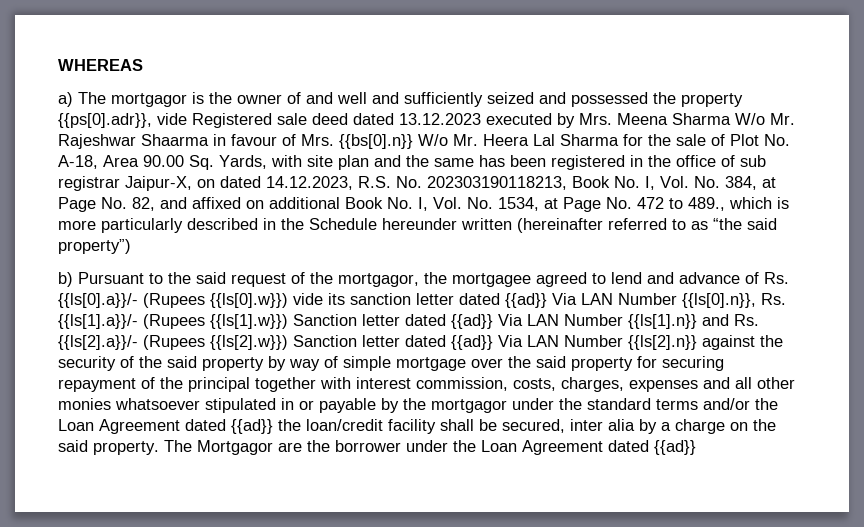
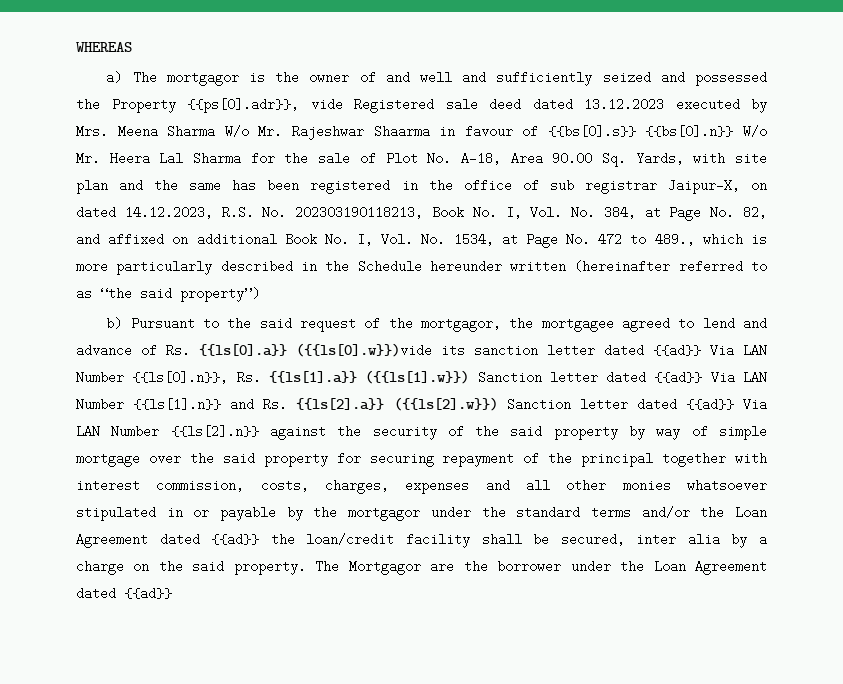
- a) The mortgagor is the owner of and well and sufficiently seized and possessed the property {{ps[0].adr}}, vide Registered sale deed dated 13.12.2023 executed by Mrs. Meena Sharma W/o Mr. Rajeshwar Shaarma in favour of Mrs. {{bs[0].n}} W/o Mr. Heera Lal Sharma for the sale of Plot No. A-18, Area 90.00 Sq. Yards, with site plan and the same has been registered in the office of sub registrar Jaipur-X, on dated 14.12.2023, R.S. No. 202303190118213, Book No. I, Vol. No. 384, at Page No. 82, and affixed on additional Book No. I, Vol. No. 1534, at Page No. 472 to 489., which is more particularly described in the Schedule hereunder written (hereinafter referred to as “the said property”)
+ a) The mortgagor is the owner of and well and sufficiently seized and possessed the Property {{ps[0].adr}}, vide Registered sale deed dated 13.12.2023 executed by Mrs. Meena Sharma W/o Mr. Rajeshwar Shaarma in favour of {{bs[0].s}} {{bs[0].n}} W/o Mr. Heera Lal Sharma for the sale of Plot No. A-18, Area 90.00 Sq. Yards, with site plan and the same has been registered in the office of sub registrar Jaipur-X, on dated 14.12.2023, R.S. No. 202303190118213, Book No. I, Vol. No. 384, at Page No. 82, and affixed on additional Book No. I, Vol. No. 1534, at Page No. 472 to 489., which is more particularly described in the Schedule hereunder written (hereinafter referred to as “the said property”)
- b) Pursuant to the said request of the mortgagor, the mortgagee agreed to lend and advance of Rs. {{ls[0].a}}/- (Rupees {{ls[0].w}}) vide its sanction letter dated {{ad}} Via LAN Number {{ls[0].n}}, Rs. {{ls[1].a}}/- (Rupees {{ls[1].w}}) Sanction letter dated {{ad}} Via LAN Number {{ls[1].n}} and Rs. {{ls[2].a}}/- (Rupees {{ls[2].w}}) Sanction letter dated {{ad}} Via LAN Number {{ls[2].n}} against the security of the said property by way of simple mortgage over the said property for securing repayment of the principal together with interest commission, costs, charges, expenses and all other monies whatsoever stipulated in or payable by the mortgagor under the standard terms and/or the Loan Agreement dated {{ad}} the loan/credit facility shall be secured, inter alia by a charge on the said property.
+ b) Pursuant to the said request of the mortgagor, the mortgagee agreed to lend and advance of Rs. {{ls[0].a}} ({{ls[0].w}})vide its sanction letter dated {{ad}} Via LAN Number {{ls[0].n}}, Rs. {{ls[1].a}} ({{ls[1].w}}) Sanction letter dated {{ad}} Via LAN Number {{ls[1].n}} and Rs. {{ls[2].a}} ({{ls[2].w}}) Sanction letter dated {{ad}} Via LAN Number {{ls[2].n}} against the security of the said property by way of simple mortgage over the said property for securing repayment of the principal together with interest commission, costs, charges, expenses and all other monies whatsoever stipulated in or payable by the mortgagor under the standard terms and/or the Loan Agreement dated {{ad}} the loan/credit facility shall be secured, inter alia by a charge on the said property.

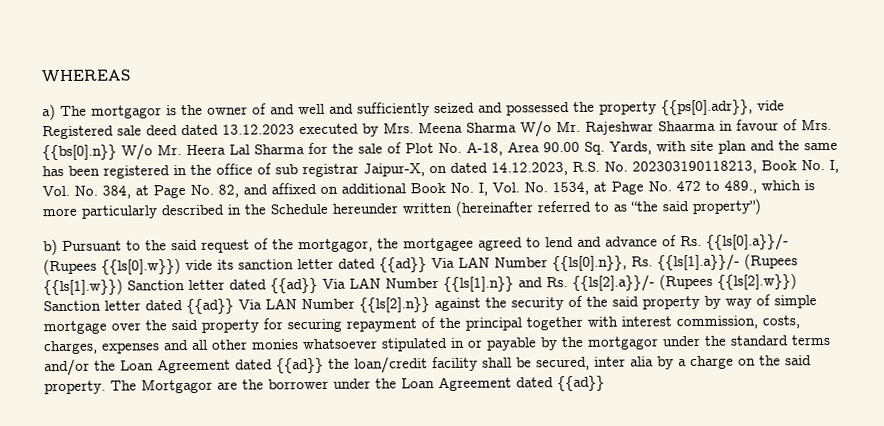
- a) The mortgagor is the owner of and well and sufficiently seized and possessed the Property {{ps[0].adr}}, vide Registered sale deed dated 13.12.2023 executed by Mrs. Meena Sharma W/o Mr. Rajeshwar Shaarma in favour of {{bs[0].s}} {{bs[0].n}} W/o Mr. Heera Lal Sharma for the sale of Plot No. A-18, Area 90.00 Sq. Yards, with site plan and the same has been registered in the office of sub registrar Jaipur-X, on dated 14.12.2023, R.S. No. 202303190118213, Book No. I, Vol. No. 384, at Page No. 82, and affixed on additional Book No. I, Vol. No. 1534, at Page No. 472 to 489., which is more particularly described in the Schedule hereunder written (hereinafter referred to as “the said property”)
+ a) The mortgagor is the owner of and well and sufficiently seized and possessed the property {{ps[0].adr}}, vide Registered sale deed dated 13.12.2023 executed by Mrs. Meena Sharma W/o Mr. Rajeshwar Shaarma in favour of Mrs. {{bs[0].n}} W/o Mr. Heera Lal Sharma for the sale of Plot No. A-18, Area 90.00 Sq. Yards, with site plan and the same has been registered in the office of sub registrar Jaipur-X, on dated 14.12.2023, R.S. No. 202303190118213, Book No. I, Vol. No. 384, at Page No. 82, and affixed on additional Book No. I, Vol. No. 1534, at Page No. 472 to 489., which is more particularly described in the Schedule hereunder written (hereinafter referred to as “the said property”)
- b) Pursuant to the said request of the mortgagor, the mortgagee agreed to lend and advance of Rs. {{ls[0].a}} ({{ls[0].w}})vide its sanction letter dated {{ad}} Via LAN Number {{ls[0].n}}, Rs. {{ls[1].a}} ({{ls[1].w}}) Sanction letter dated {{ad}} Via LAN Number {{ls[1].n}} and Rs. {{ls[2].a}} ({{ls[2].w}}) Sanction letter dated {{ad}} Via LAN Number {{ls[2].n}} against the security of the said property by way of simple mortgage over the said property for securing repayment of the principal together with interest commission, costs, charges, expenses and all other monies whatsoever stipulated in or payable by the mortgagor under the standard terms and/or the Loan Agreement dated {{ad}} the loan/credit facility shall be secured, inter alia by a charge on the said property.
+ b) Pursuant to the said request of the mortgagor, the mortgagee agreed to lend and advance of Rs. {{ls[0].a}}/- (Rupees {{ls[0].w}}) vide its sanction letter dated {{ad}} Via LAN Number {{ls[0].n}}, Rs. {{ls[1].a}}/- (Rupees {{ls[1].w}}) Sanction letter dated {{ad}} Via LAN Number {{ls[1].n}} and Rs. {{ls[2].a}}/- (Rupees {{ls[2].w}}) Sanction letter dated {{ad}} Via LAN Number {{ls[2].n}} against the security of the said property by way of simple mortgage over the said property for securing repayment of the principal together with interest commission, costs, charges, expenses and all other monies whatsoever stipulated in or payable by the mortgagor under the standard terms and/or the Loan Agreement dated {{ad}} the loan/credit facility shall be secured, inter alia by a charge on the said property.

